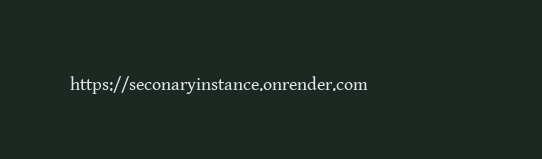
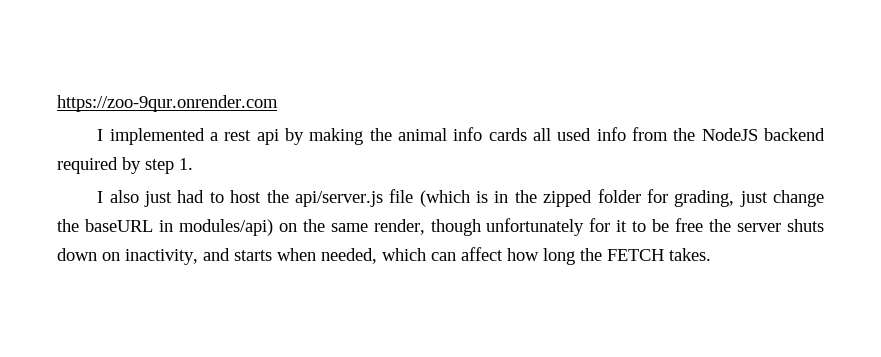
- https://seconaryinstance.onrender.com
+ https://zoo-9qur.onrender.com
+ I implemented a rest api by making the animal info cards all used info from the NodeJS backend required by step 1.
+ I also just had to host the api/server.js file (which is in the zipped folder for grading, just change the baseURL in modules/api) on the same render, though unfortunately for it to be free the server shuts down on inactivity, and starts when needed, which can affect how long the FETCH takes.

